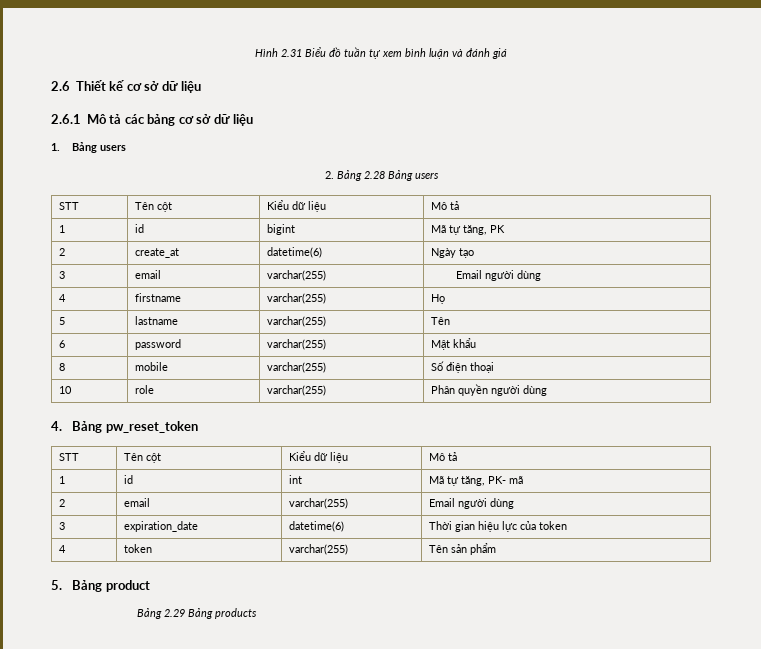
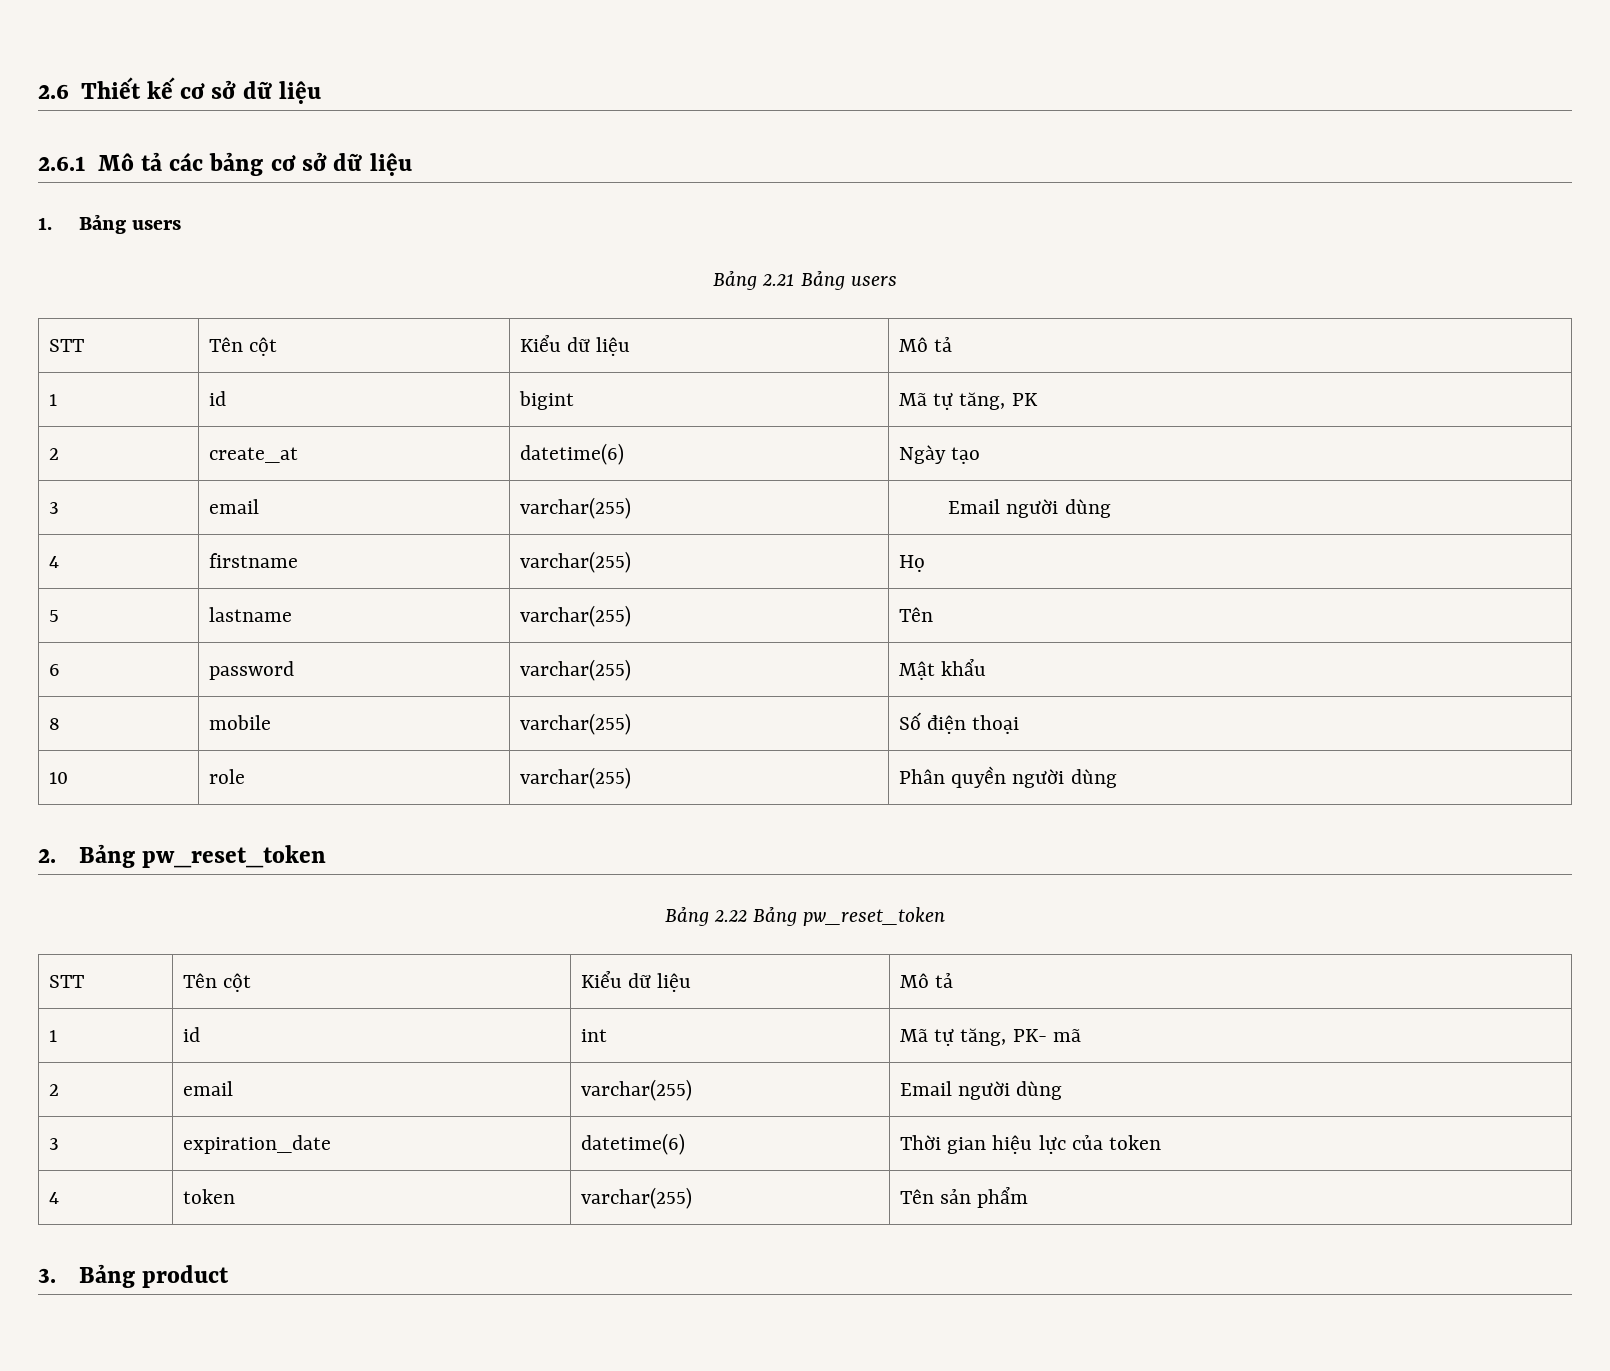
- Hình 2.31 Biểu đồ tuần tự xem bình luận và đánh giá
- 2. Bảng 2.28 Bảng users
+ Bảng 2.21 Bảng users
- 4. Bảng pw_reset_token
+ 2. Bảng pw_reset_token
+ Bảng 2.22 Bảng pw_reset_token
- 5. Bảng product
+ 3. Bảng product
- Bảng 2.29 Bảng products

